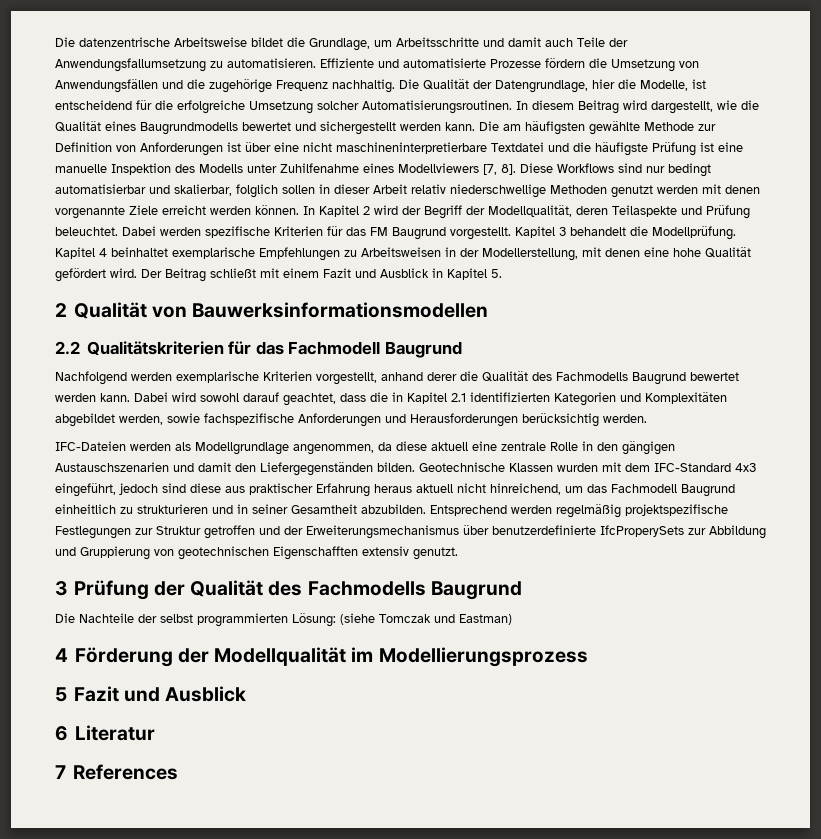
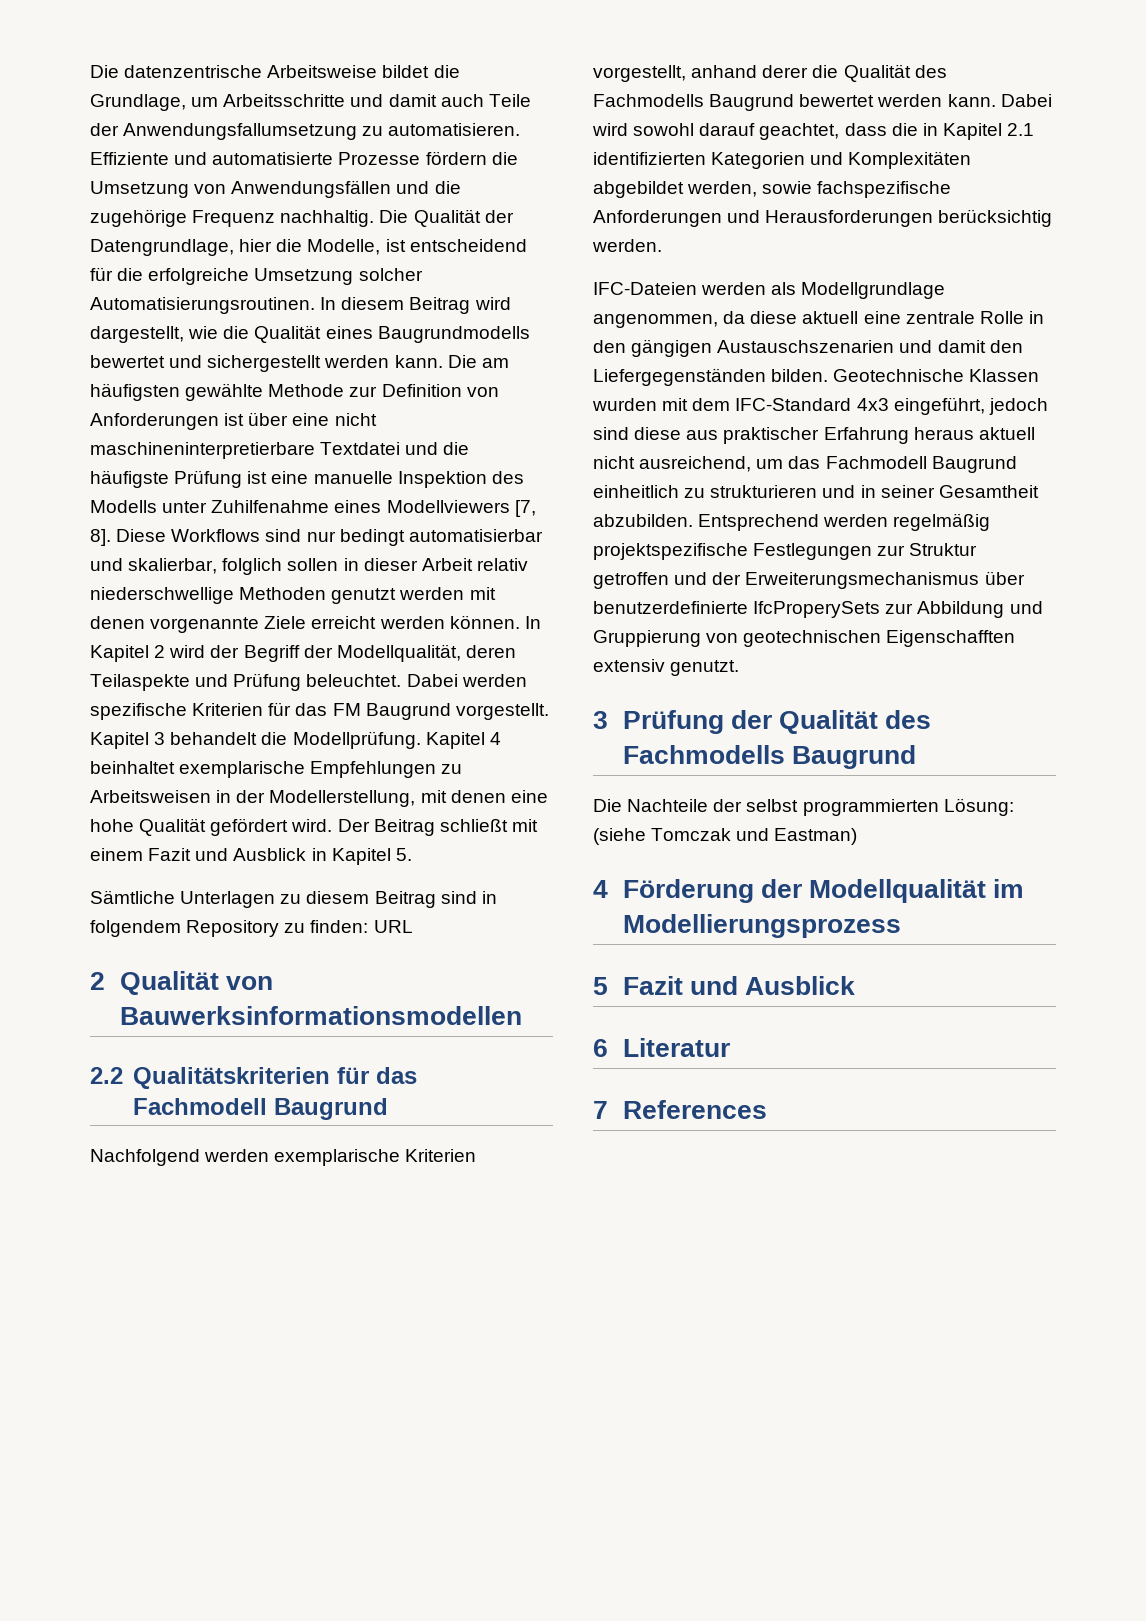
+ Sämtliche Unterlagen zu diesem Beitrag sind in folgendem Repository zu finden: URL
- Geotechnische Klassen wurden mit dem IFC-Standard 4x3 eingeführt, jedoch sind diese aus praktischer Erfahrung heraus aktuell nicht hinreichend, um das Fachmodell Baugrund einheitlich zu strukturieren und in seiner Gesamtheit abzubilden.
+ Geotechnische Klassen wurden mit dem IFC-Standard 4x3 eingeführt, jedoch sind diese aus praktischer Erfahrung heraus aktuell nicht ausreichend, um das Fachmodell Baugrund einheitlich zu strukturieren und in seiner Gesamtheit abzubilden.

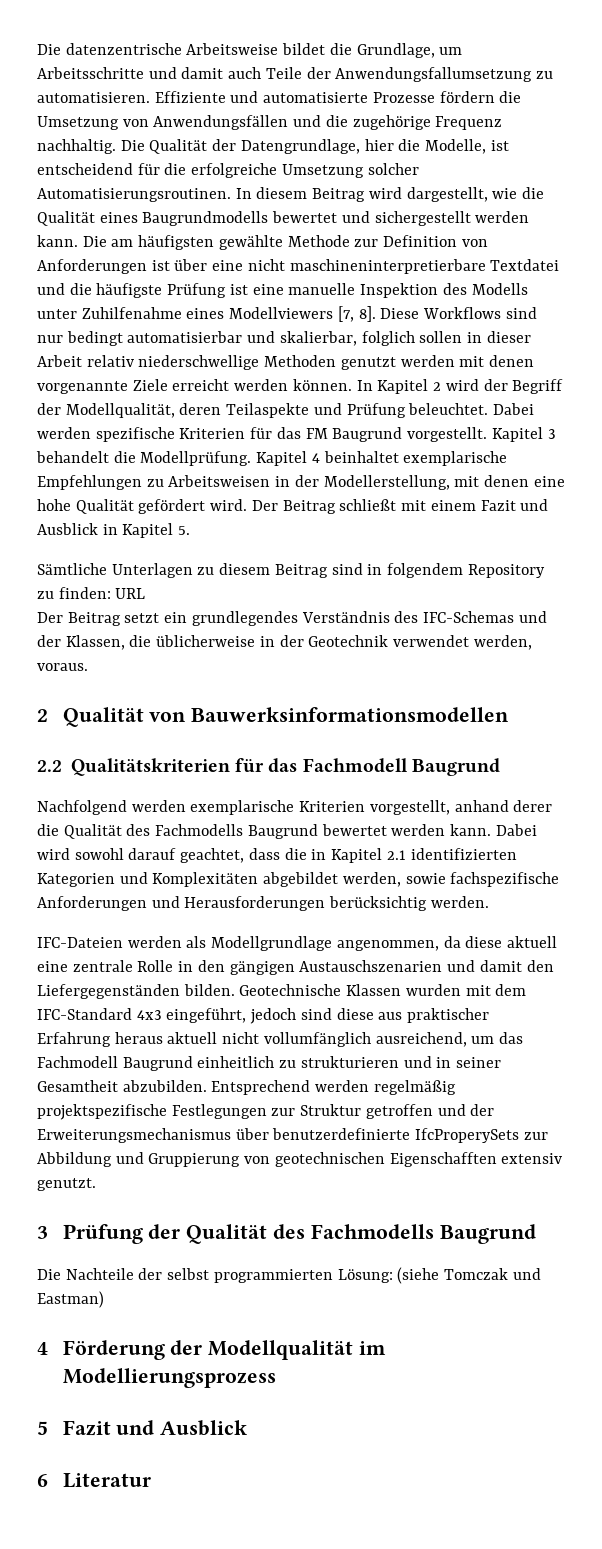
+ Der Beitrag setzt ein grundlegendes Verständnis des IFC-Schemas und der Klassen, die üblicherweise in der Geotechnik verwendet werden, voraus.
- Geotechnische Klassen wurden mit dem IFC-Standard 4x3 eingeführt, jedoch sind diese aus praktischer Erfahrung heraus aktuell nicht ausreichend, um das Fachmodell Baugrund einheitlich zu strukturieren und in seiner Gesamtheit abzubilden.
+ Geotechnische Klassen wurden mit dem IFC-Standard 4x3 eingeführt, jedoch sind diese aus praktischer Erfahrung heraus aktuell nicht vollumfänglich ausreichend, um das Fachmodell Baugrund einheitlich zu strukturieren und in seiner Gesamtheit abzubilden.
- 7 References

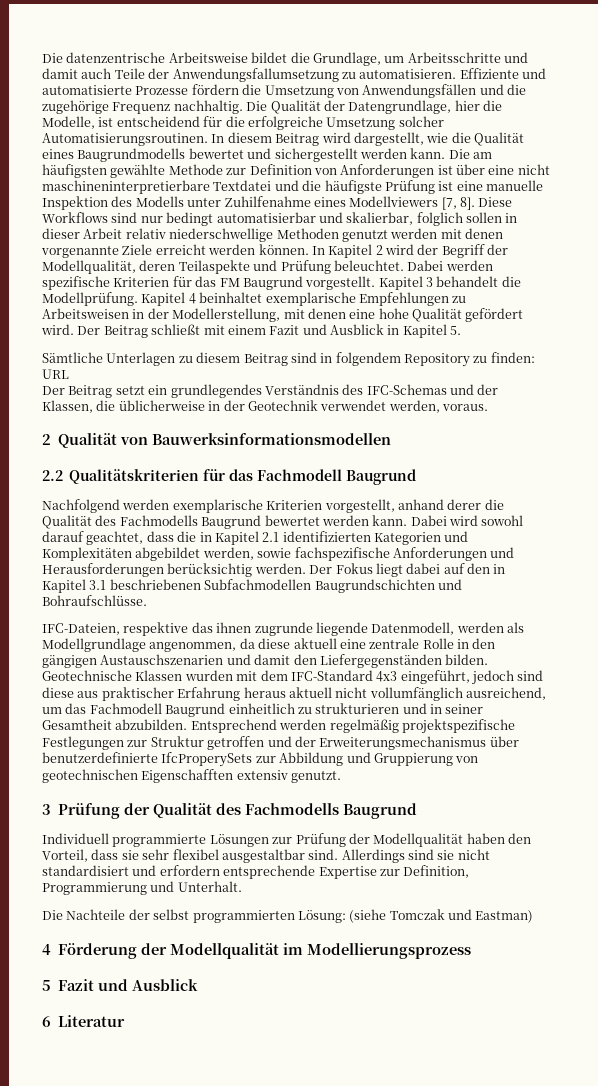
- Dabei wird sowohl darauf geachtet, dass die in Kapitel 2.1 identifizierten Kategorien und Komplexitäten abgebildet werden, sowie fachspezifische Anforderungen und Herausforderungen berücksichtig werden.
- IFC-Dateien werden als Modellgrundlage angenommen, da diese aktuell eine zentrale Rolle in den gängigen Austauschszenarien und damit den Liefergegenständen bilden.
+ Dabei wird sowohl darauf geachtet, dass die in Kapitel 2.1 identifizierten Kategorien und Komplexitäten abgebildet werden, sowie fachspezifische Anforderungen und Herausforderungen berücksichtig werden. Der Fokus liegt dabei auf den in Kapitel 3.1 beschriebenen Subfachmodellen Baugrundschichten und Bohraufschlüsse.
+ IFC-Dateien, respektive das ihnen zugrunde liegende Datenmodell, werden als Modellgrundlage angenommen, da diese aktuell eine zentrale Rolle in den gängigen Austauschszenarien und damit den Liefergegenständen bilden.
+ Individuell programmierte Lösungen zur Prüfung der Modellqualität haben den Vorteil, dass sie sehr flexibel ausgestaltbar sind. Allerdings sind sie nicht standardisiert und erfordern entsprechende Expertise zur Definition, Programmierung und Unterhalt.

